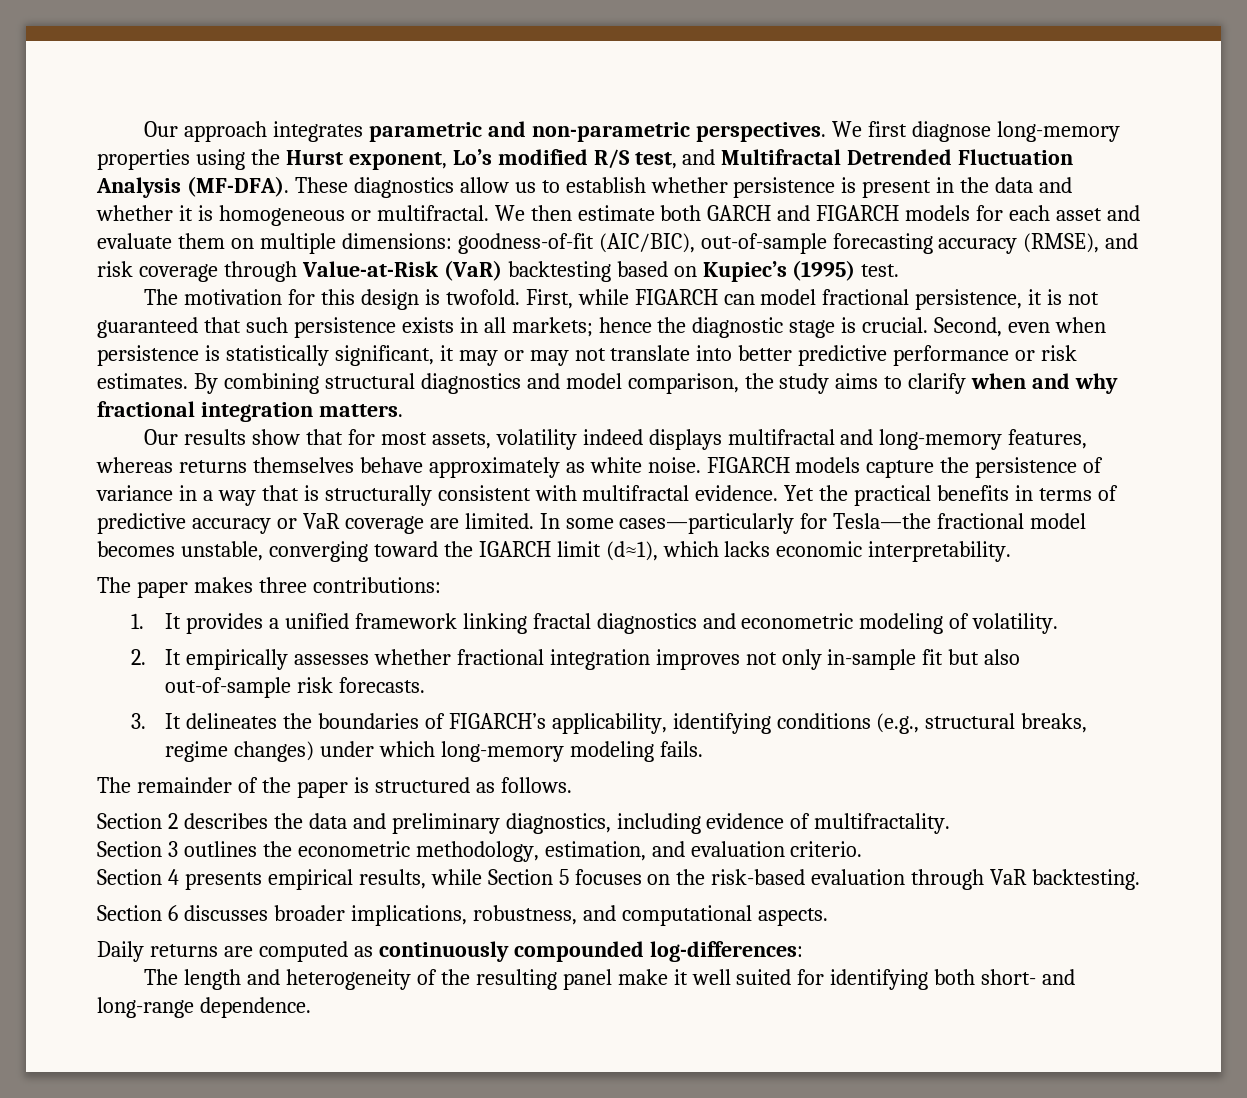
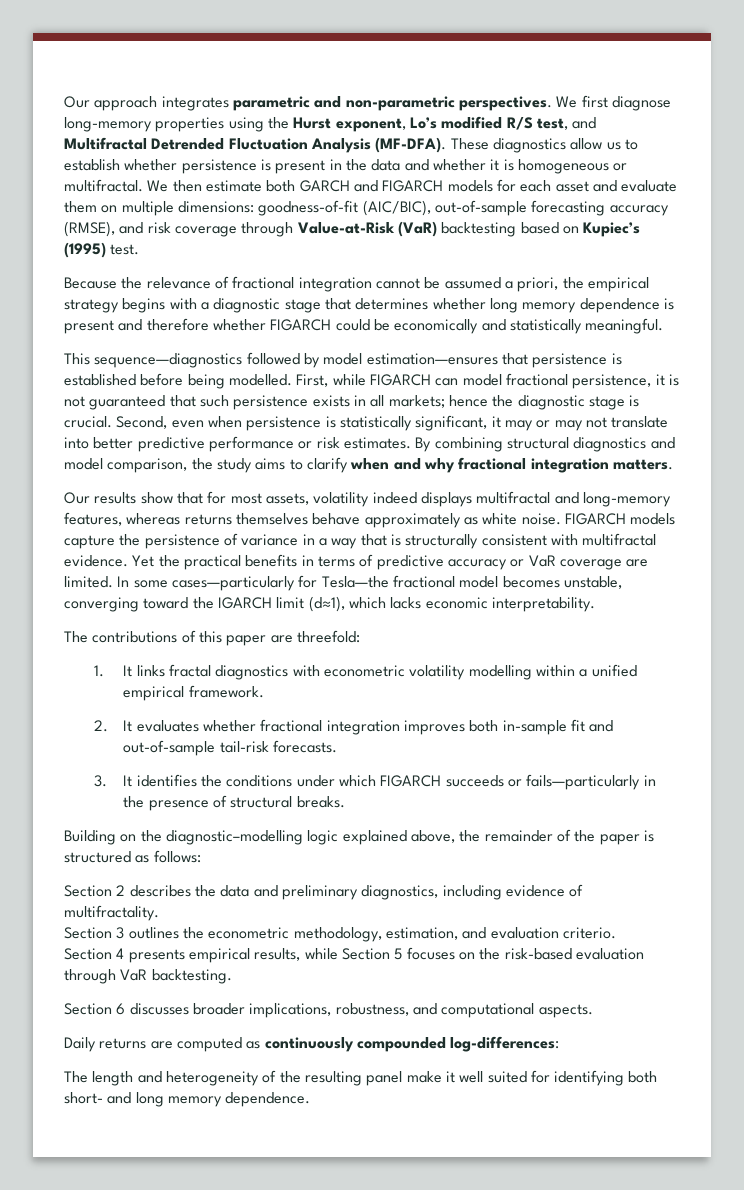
- The motivation for this design is twofold.
+ Because the relevance of fractional integration cannot be assumed a priori, the empirical strategy begins with a diagnostic stage that determines whether long memory dependence is present and therefore whether FIGARCH could be economically and statistically meaningful.
+ This sequence—diagnostics followed by model estimation—ensures that persistence is established before being modelled.
- The paper makes three contributions:
- 1. It provides a unified framework linking fractal diagnostics and econometric modeling of volatility.
+ The contributions of this paper are threefold:
+ 1. It links fractal diagnostics with econometric volatility modelling within a unified empirical framework.
- 2. It empirically assesses whether fractional integration improves not only in-sample fit but also out-of-sample risk forecasts.
- 3. It delineates the boundaries of FIGARCH’s applicability, identifying conditions (e.g., structural breaks, regime changes) under which long-memory modeling fails.
- The remainder of the paper is structured as follows.
+ 2. It evaluates whether fractional integration improves both in-sample fit and out-of-sample tail-risk forecasts.
+ 3. It identifies the conditions under which FIGARCH succeeds or fails—particularly in the presence of structural breaks.
+ Building on the diagnostic–modelling logic explained above, the remainder of the paper is structured as follows:
- The length and heterogeneity of the resulting panel make it well suited for identifying both short- and long-range dependence.
+ The length and heterogeneity of the resulting panel make it well suited for identifying both short- and long memory dependence.

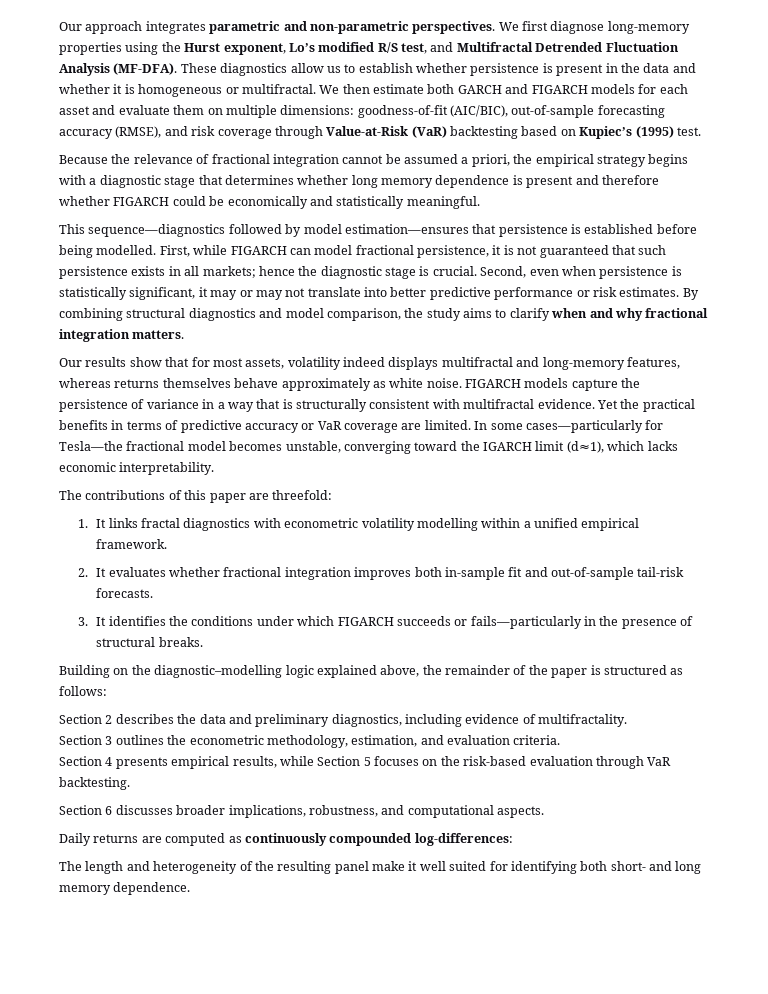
- Section 3 outlines the econometric methodology, estimation, and evaluation criterio.
+ Section 3 outlines the econometric methodology, estimation, and evaluation criteria.

